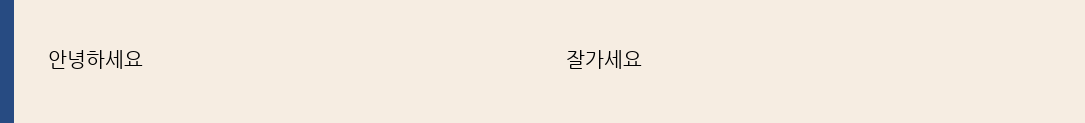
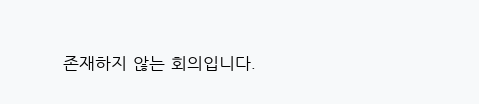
- 안녕하세요
- 잘가세요
+ 존재하지 않는 회의입니다.

